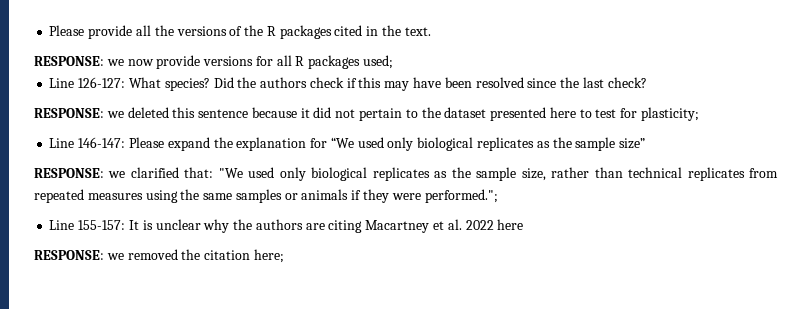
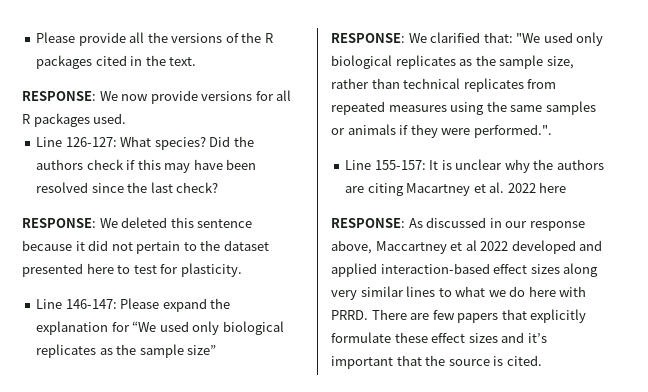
- RESPONSE: we now provide versions for all R packages used;
+ RESPONSE: We now provide versions for all R packages used.
- RESPONSE: we deleted this sentence because it did not pertain to the dataset presented here to test for plasticity;
+ RESPONSE: We deleted this sentence because it did not pertain to the dataset presented here to test for plasticity.
- RESPONSE: we clarified that: "We used only biological replicates as the sample size, rather than technical replicates from repeated measures using the same samples or animals if they were performed.";
+ RESPONSE: We clarified that: "We used only biological replicates as the sample size, rather than technical replicates from repeated measures using the same samples or animals if they were performed.".
- RESPONSE: we removed the citation here;
+ RESPONSE: As discussed in our response above, Maccartney et al 2022 developed and applied interaction-based effect sizes along very similar lines to what we do here with PRRD. There are few papers that explicitly formulate these effect sizes and it’s important that the source is cited.

